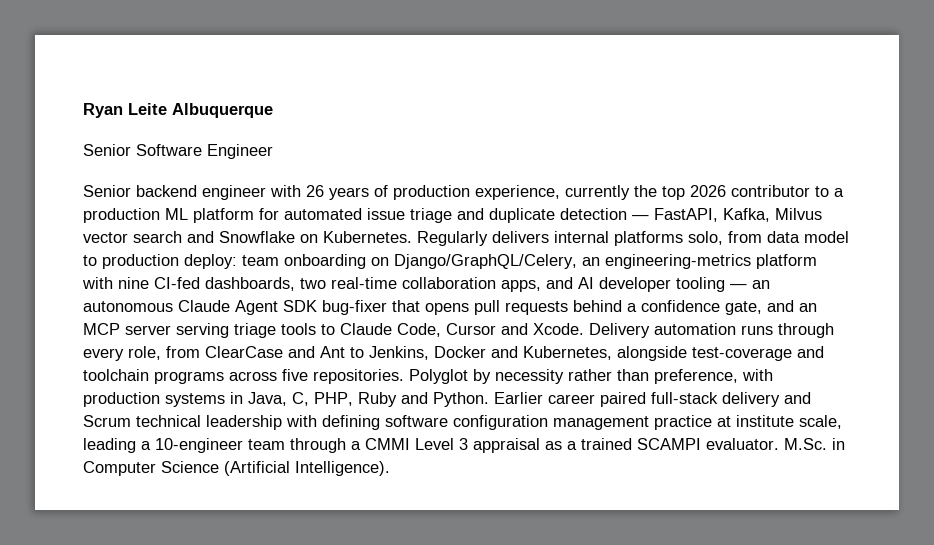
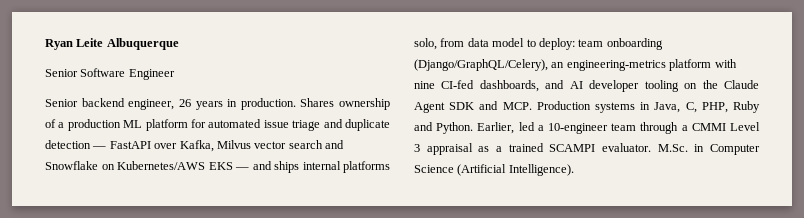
- Senior backend engineer with 26 years of production experience, currently the top 2026 contributor to a production ML platform for automated issue triage and duplicate detection — FastAPI, Kafka, Milvus vector search and Snowflake on Kubernetes. Regularly delivers internal platforms solo, from data model to production deploy: team onboarding on Django/GraphQL/Celery, an engineering-metrics platform with nine CI-fed dashboards, two real-time collaboration apps, and AI developer tooling — an autonomous Claude Agent SDK bug-fixer that opens pull requests behind a confidence gate, and an MCP server serving triage tools to Claude Code, Cursor and Xcode. Delivery automation runs through every role, from ClearCase and Ant to Jenkins, Docker and Kubernetes, alongside test-coverage and toolchain programs across five repositories. Polyglot by necessity rather than preference, with production systems in Java, C, PHP, Ruby and Python.
+ Senior backend engineer, 26 years in production. Shares ownership of a production ML platform for automated issue triage and duplicate detection — FastAPI over Kafka, Milvus vector search and Snowflake on Kubernetes/AWS EKS — and ships internal platforms solo, from data model to deploy: team onboarding (Django/GraphQL/Celery), an engineering-metrics platform with nine CI-fed dashboards, and AI developer tooling on the Claude Agent SDK and MCP. Production systems in Java, C, PHP, Ruby and Python.
- Earlier career paired full-stack delivery and Scrum technical leadership with defining software configuration management practice at institute scale, leading a 10-engineer team through a CMMI Level 3 appraisal as a trained SCAMPI evaluator.
+ Earlier, led a 10-engineer team through a CMMI Level 3 appraisal as a trained SCAMPI evaluator.

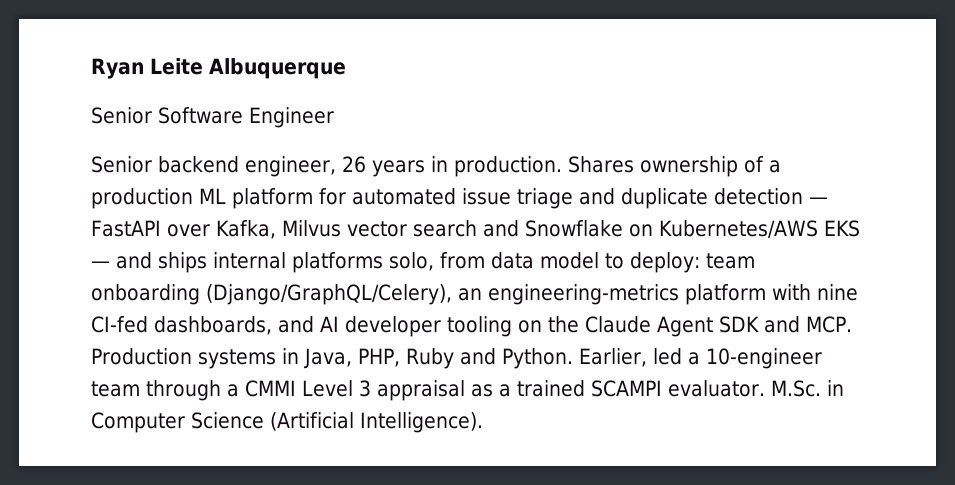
- team onboarding (Django/GraphQL/Celery), an engineering-metrics platform with nine CI-fed dashboards, and AI developer tooling on the Claude Agent SDK and MCP. Production systems in Java, C, PHP, Ruby and Python.
+ team onboarding (Django/GraphQL/Celery), an engineering-metrics platform with nine CI-fed dashboards, and AI developer tooling on the Claude Agent SDK and MCP. Production systems in Java, PHP, Ruby and Python.

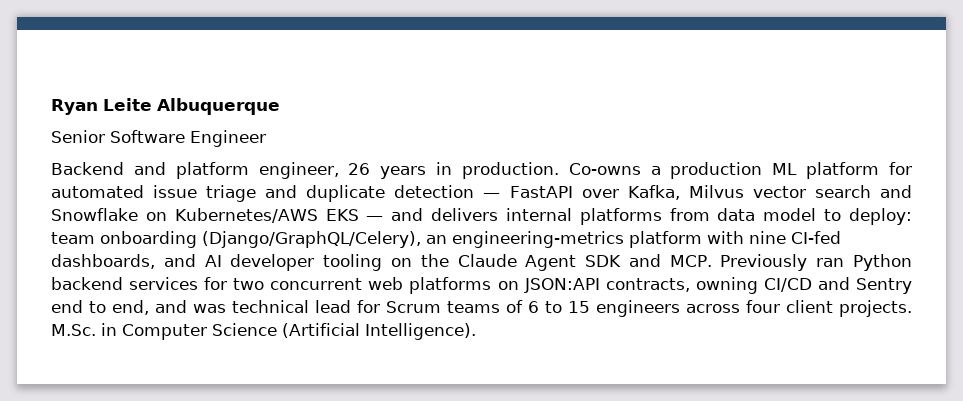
- Senior backend engineer, 26 years in production.
+ Backend and platform engineer, 26 years in production.
- Shares ownership of a production ML platform for automated issue triage and duplicate detection — FastAPI over Kafka, Milvus vector search and Snowflake on Kubernetes/AWS EKS — and ships internal platforms solo, from data model to deploy: team onboarding (Django/GraphQL/Celery), an engineering-metrics platform with nine CI-fed dashboards, and AI developer tooling on the Claude Agent SDK and MCP. Production systems in Java, PHP, Ruby and Python. Earlier, led a 10-engineer team through a CMMI Level 3 appraisal as a trained SCAMPI evaluator.
+ Co-owns a production ML platform for automated issue triage and duplicate detection — FastAPI over Kafka, Milvus vector search and Snowflake on Kubernetes/AWS EKS — and delivers internal platforms from data model to deploy: team onboarding (Django/GraphQL/Celery), an engineering-metrics platform with nine CI-fed dashboards, and AI developer tooling on the Claude Agent SDK and MCP. Previously ran Python backend services for two concurrent web platforms on JSON:API contracts, owning CI/CD and Sentry end to end, and was technical lead for Scrum teams of 6 to 15 engineers across four client projects.

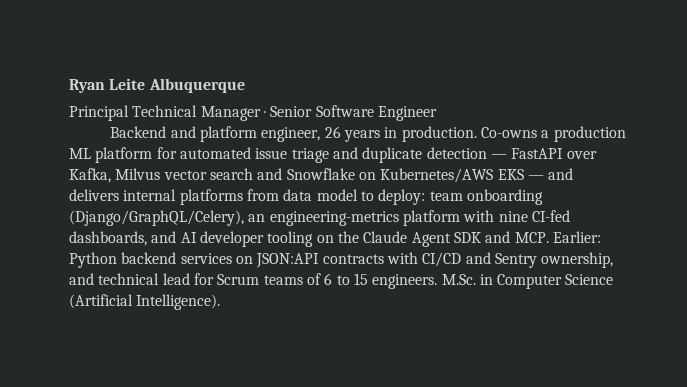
- Senior Software Engineer
+ Principal Technical Manager · Senior Software Engineer
- team onboarding (Django/GraphQL/Celery), an engineering-metrics platform with nine CI-fed dashboards, and AI developer tooling on the Claude Agent SDK and MCP. Previously ran Python backend services for two concurrent web platforms on JSON:API contracts, owning CI/CD and Sentry end to end, and was technical lead for Scrum teams of 6 to 15 engineers across four client projects.
+ team onboarding (Django/GraphQL/Celery), an engineering-metrics platform with nine CI-fed dashboards, and AI developer tooling on the Claude Agent SDK and MCP. Earlier: Python backend services on JSON:API contracts with CI/CD and Sentry ownership, and technical lead for Scrum teams of 6 to 15 engineers.

